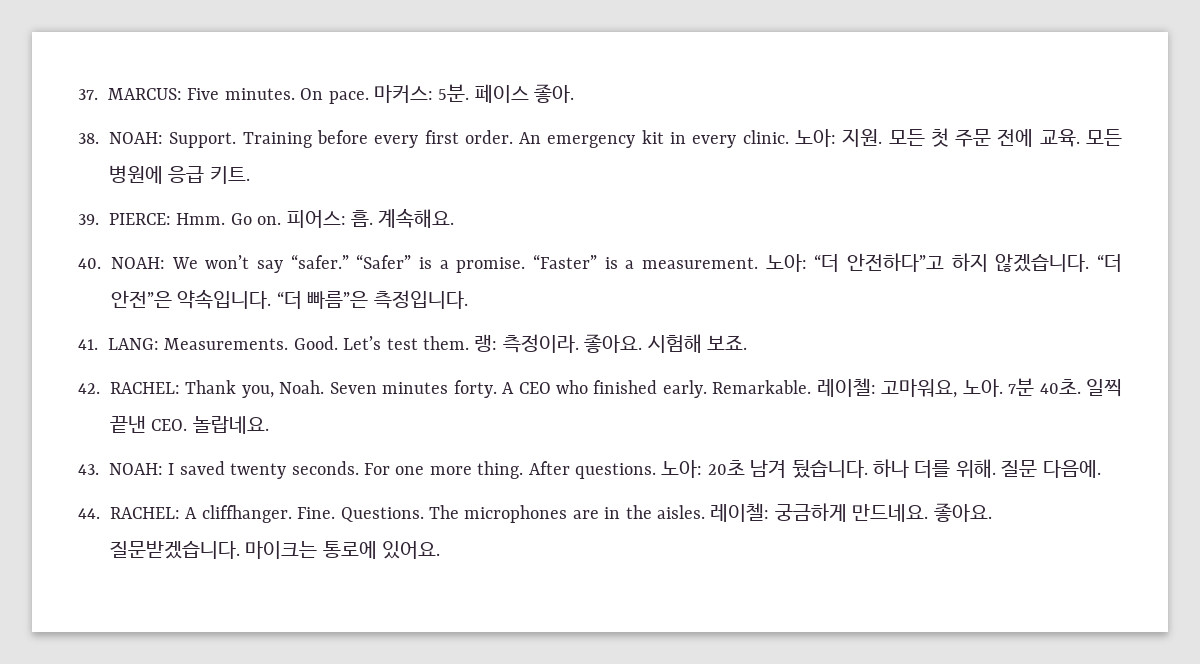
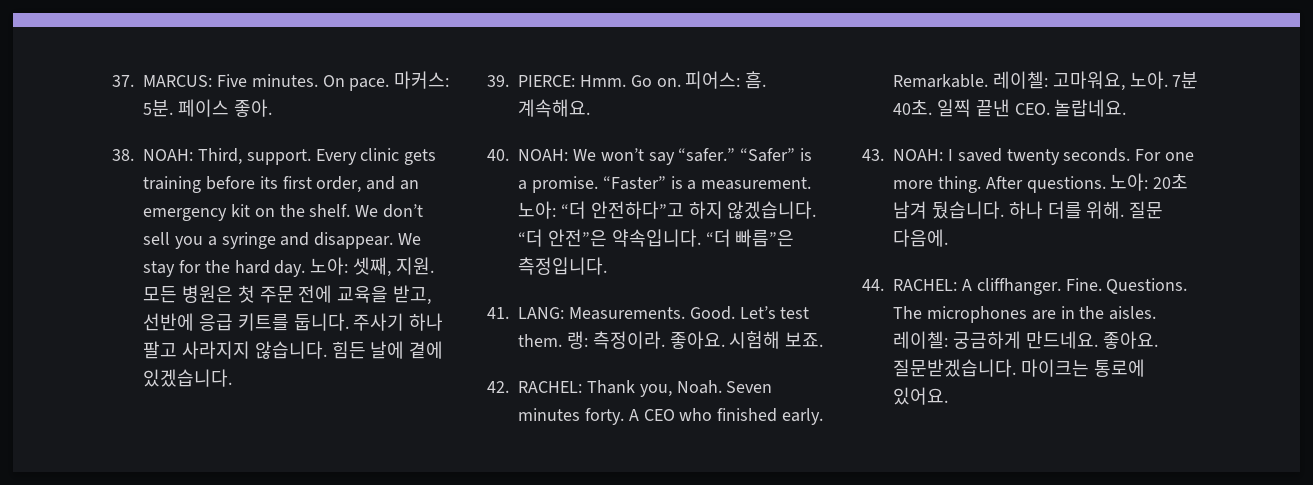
- 38. NOAH: Support. Training before every first order. An emergency kit in every clinic. 노아: 지원.
+ 38. NOAH: Third, support. Every clinic gets training before its first order, and an emergency kit on the shelf. We don’t sell you a syringe and disappear. We stay for the hard day. 노아: 셋째, 지원.
- 모든 첫 주문 전에 교육. 모든 병원에 응급 키트.
+ 모든 병원은 첫 주문 전에 교육을 받고, 선반에 응급 키트를 둡니다. 주사기 하나 팔고 사라지지 않습니다. 힘든 날에 곁에 있겠습니다.

